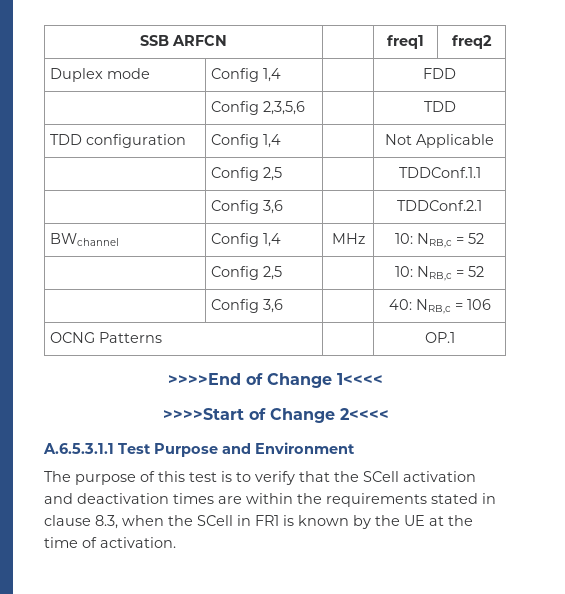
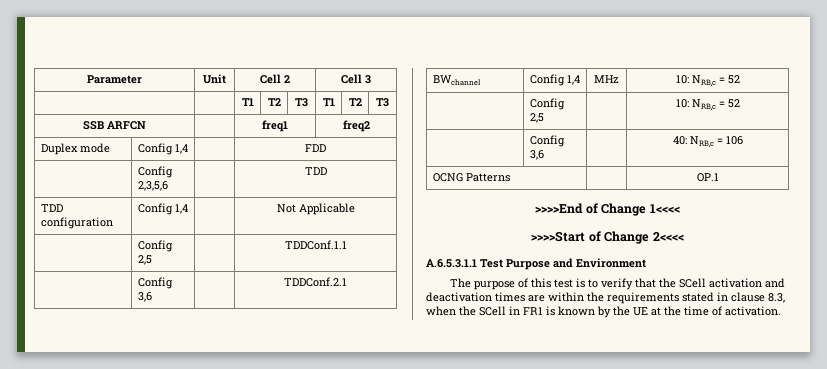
+ Parameter | Unit | Cell 2 | Cell 3
+ | | T1 | T2 | T3 | T1 | T2 | T3

